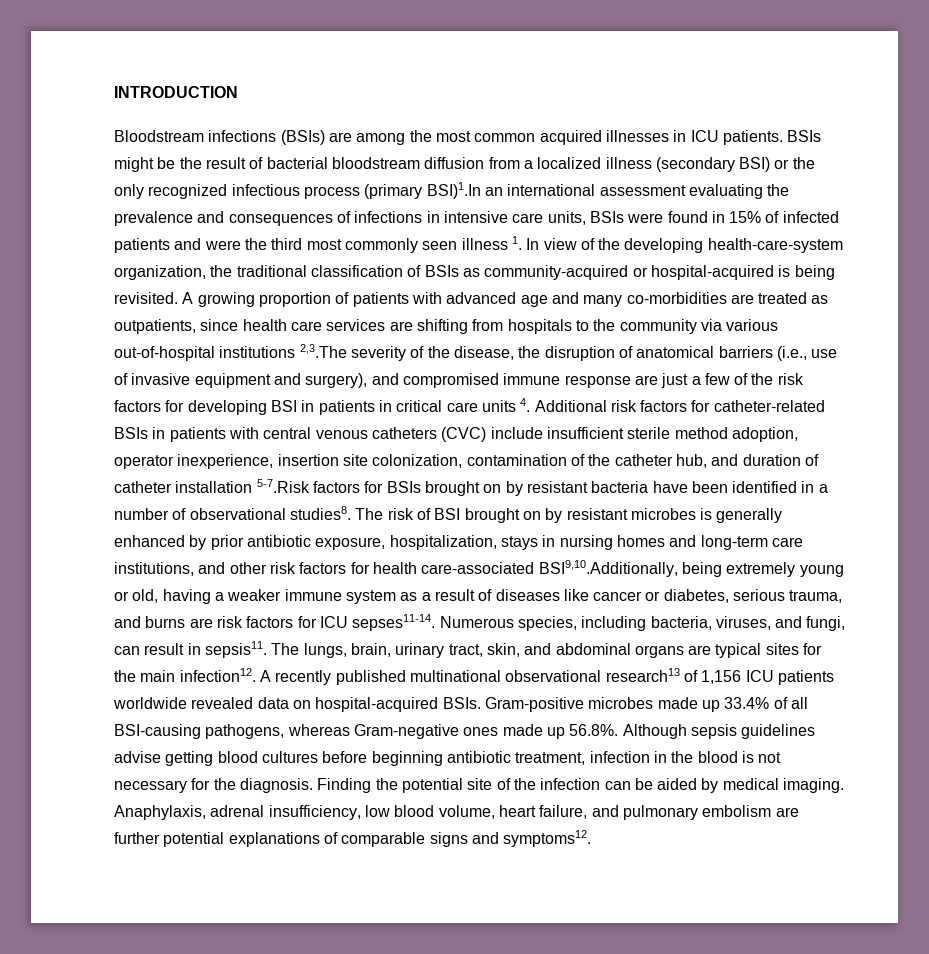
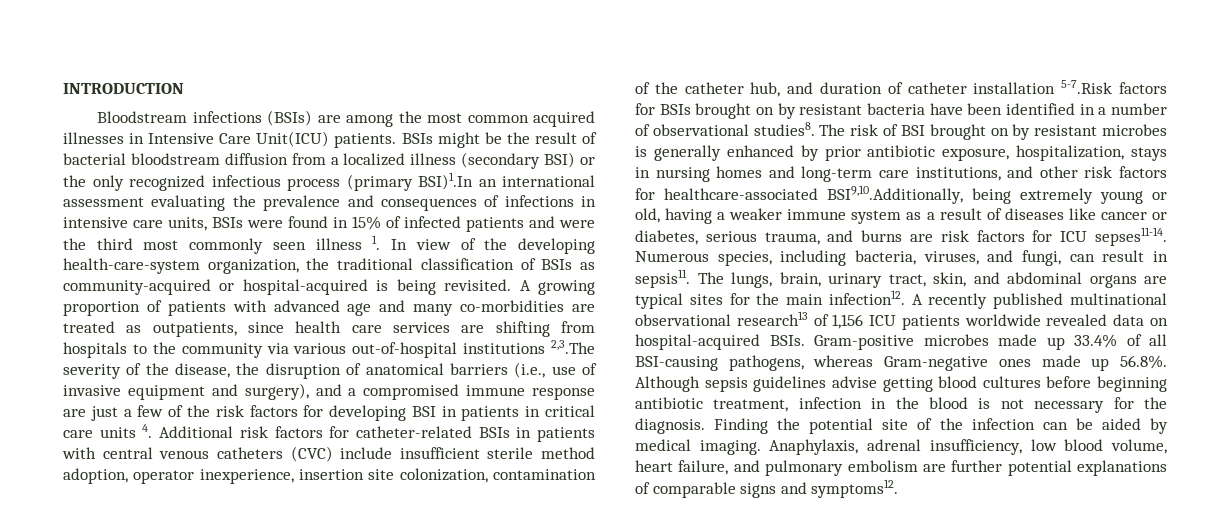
- Bloodstream infections (BSIs) are among the most common acquired illnesses in ICU patients.
+ Bloodstream infections (BSIs) are among the most common acquired illnesses in Intensive Care Unit(ICU) patients.
- A growing proportion of patients with advanced age and many co-morbidities are treated as outpatients, since health care services are shifting from hospitals to the community via various out-of-hospital institutions 2,3.The severity of the disease, the disruption of anatomical barriers (i.e., use of invasive equipment and surgery), and compromised immune response are just a few of the risk factors for developing BSI in patients in critical care units 4. Additional risk factors for catheter-related BSIs in patients with central venous catheters (CVC) include insufficient sterile method adoption, operator inexperience, insertion site colonization, contamination of the catheter hub, and duration of catheter installation 5-7.Risk factors for BSIs brought on by resistant bacteria have been identified in a number of observational studies8.
+ A growing proportion of patients with advanced age and many co-morbidities are treated as outpatients, since health care services are shifting from hospitals to the community via various out-of-hospital institutions 2,3.The severity of the disease, the disruption of anatomical barriers (i.e., use of invasive equipment and surgery), and a compromised immune response are just a few of the risk factors for developing BSI in patients in critical care units 4. Additional risk factors for catheter-related BSIs in patients with central venous catheters (CVC) include insufficient sterile method adoption, operator inexperience, insertion site colonization, contamination of the catheter hub, and duration of catheter installation 5-7.Risk factors for BSIs brought on by resistant bacteria have been identified in a number of observational studies8.
- The risk of BSI brought on by resistant microbes is generally enhanced by prior antibiotic exposure, hospitalization, stays in nursing homes and long-term care institutions, and other risk factors for health care-associated BSI9,10.Additionally, being extremely young or old, having a weaker immune system as a result of diseases like cancer or diabetes, serious trauma, and burns are risk factors for ICU sepses11-14.
+ The risk of BSI brought on by resistant microbes is generally enhanced by prior antibiotic exposure, hospitalization, stays in nursing homes and long-term care institutions, and other risk factors for healthcare-associated BSI9,10.Additionally, being extremely young or old, having a weaker immune system as a result of diseases like cancer or diabetes, serious trauma, and burns are risk factors for ICU sepses11-14.

